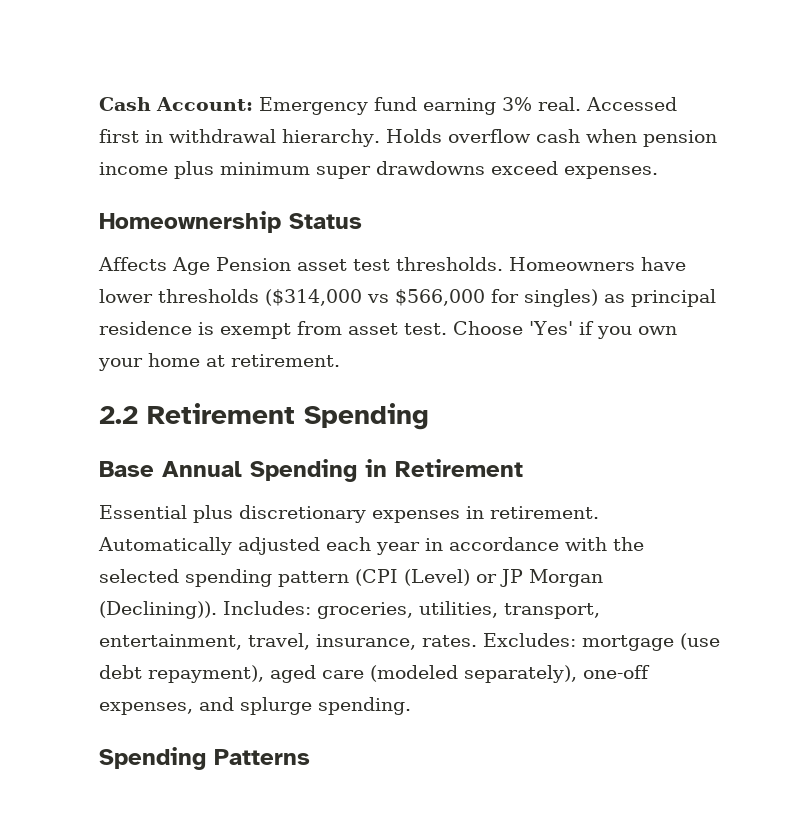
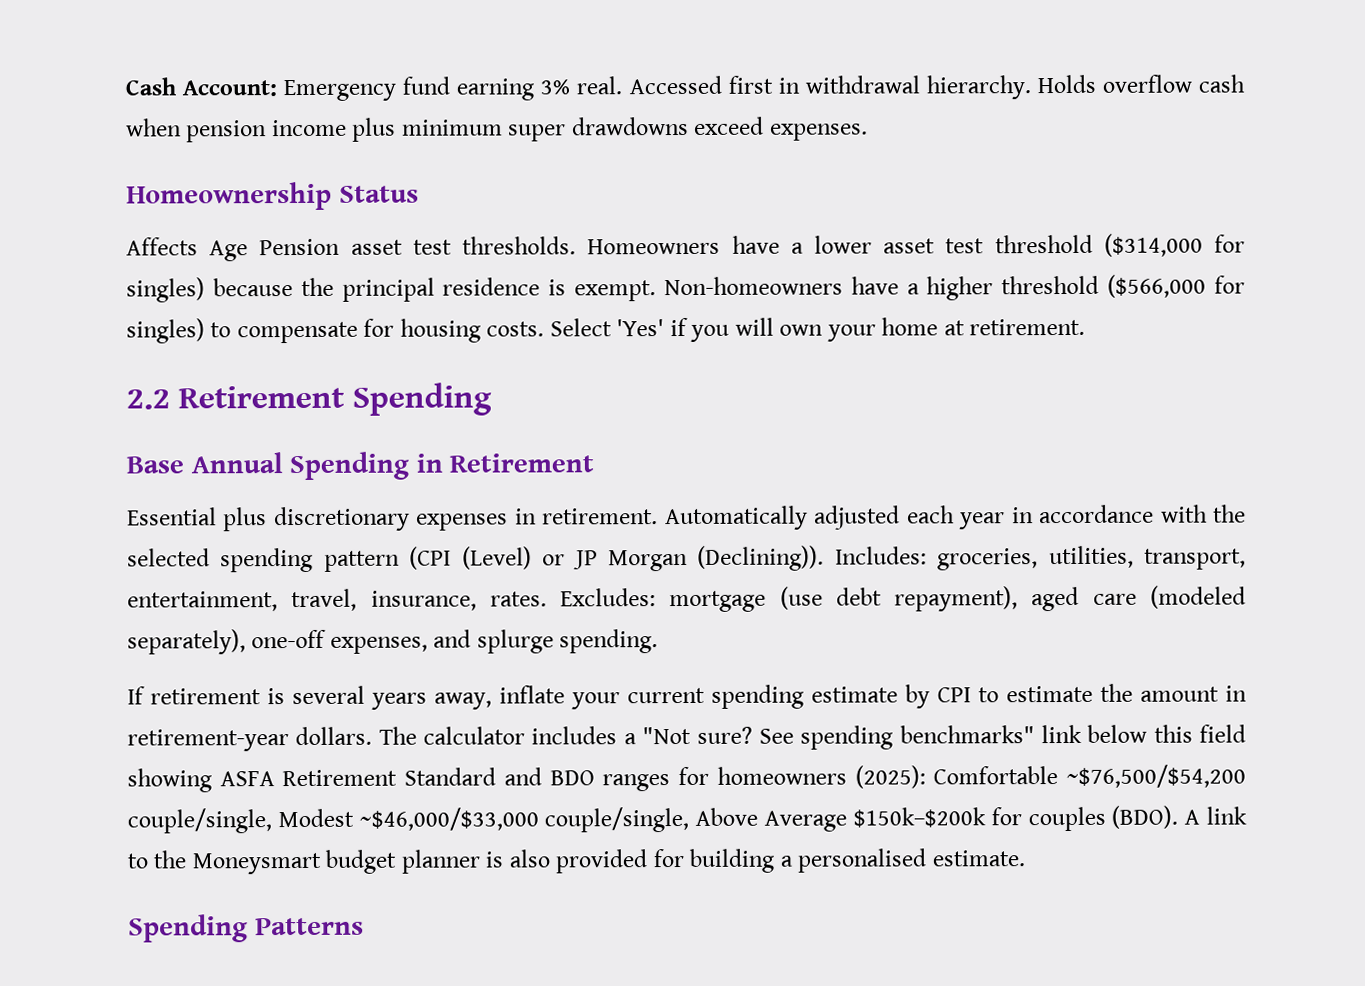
- Homeowners have lower thresholds ($314,000 vs $566,000 for singles) as principal residence is exempt from asset test. Choose 'Yes' if you own your home at retirement.
+ Homeowners have a lower asset test threshold ($314,000 for singles) because the principal residence is exempt. Non-homeowners have a higher threshold ($566,000 for singles) to compensate for housing costs. Select 'Yes' if you will own your home at retirement.
+ If retirement is several years away, inflate your current spending estimate by CPI to estimate the amount in retirement-year dollars. The calculator includes a "Not sure? See spending benchmarks" link below this field showing ASFA Retirement Standard and BDO ranges for homeowners (2025): Comfortable ~$76,500/$54,200 couple/single, Modest ~$46,000/$33,000 couple/single, Above Average $150k–$200k for couples (BDO). A link to the Moneysmart budget planner is also provided for building a personalised estimate.

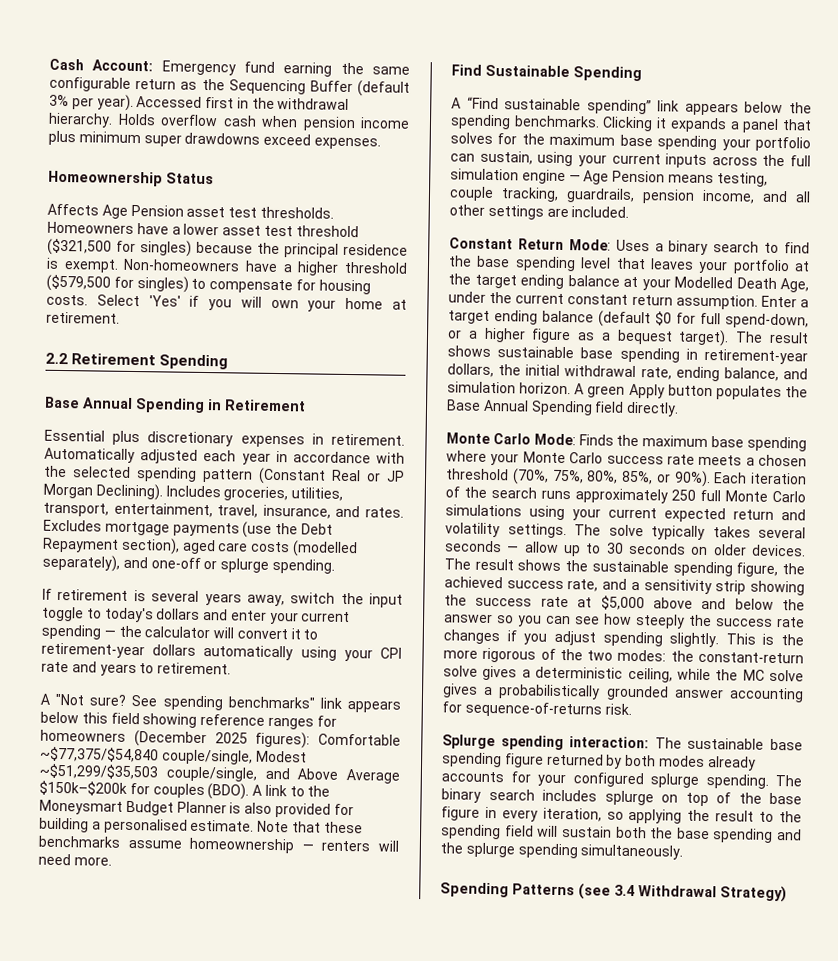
- Cash Account: Emergency fund earning 3% real.
+ Cash Account: Emergency fund earning the same configurable return as the Sequencing Buffer (default 3% per year).
- Accessed first in withdrawal hierarchy.
+ Accessed first in the withdrawal hierarchy.
- Homeowners have a lower asset test threshold ($314,000 for singles) because the principal residence is exempt.
+ Homeowners have a lower asset test threshold ($321,500 for singles) because the principal residence is exempt.
- Non-homeowners have a higher threshold ($566,000 for singles) to compensate for housing costs.
+ Non-homeowners have a higher threshold ($579,500 for singles) to compensate for housing costs.
- Automatically adjusted each year in accordance with the selected spending pattern (CPI (Level) or JP Morgan (Declining)). Includes: groceries, utilities, transport, entertainment, travel, insurance, rates. Excludes: mortgage (use debt repayment), aged care (modeled separately), one-off expenses, and splurge spending.
+ Automatically adjusted each year in accordance with the selected spending pattern (Constant Real or JP Morgan Declining). Includes groceries, utilities, transport, entertainment, travel, insurance, and rates. Excludes mortgage payments (use the Debt Repayment section), aged care costs (modelled separately), and one-off or splurge spending.
- If retirement is several years away, inflate your current spending estimate by CPI to estimate the amount in retirement-year dollars. The calculator includes a "Not sure?
+ If retirement is several years away, switch the input toggle to today's dollars and enter your current spending — the calculator will convert it to retirement-year dollars automatically using your CPI rate and years to retirement.
+ A "Not sure?
- See spending benchmarks" link below this field showing ASFA Retirement Standard and BDO ranges for homeowners (2025): Comfortable ~$76,500/$54,200 couple/single, Modest ~$46,000/$33,000 couple/single, Above Average $150k–$200k for couples (BDO).
+ See spending benchmarks" link appears below this field showing reference ranges for homeowners (December 2025 figures): Comfortable ~$77,375/$54,840 couple/single, Modest ~$51,299/$35,503 couple/single, and Above Average $150k–$200k for couples (BDO).
- A link to the Moneysmart budget planner is also provided for building a personalised estimate.
- Spending Patterns
+ A link to the Moneysmart Budget Planner is also provided for building a personalised estimate. Note that these benchmarks assume homeownership — renters will need more.
+ Find Sustainable Spending
+ A “Find sustainable spending” link appears below the spending benchmarks. Clicking it expands a panel that solves for the maximum base spending your portfolio can sustain, using your current inputs across the full simulation engine — Age Pension means testing, couple tracking, guardrails, pension income, and all other settings are included.
+ Constant Return Mode: Uses a binary search to find the base spending level that leaves your portfolio at the target ending balance at your Modelled Death Age, under the current constant return assumption. Enter a target ending balance (default $0 for full spend-down, or a higher figure as a bequest target). The result shows sustainable base spending in retirement-year dollars, the initial withdrawal rate, ending balance, and simulation horizon. A green Apply button populates the Base Annual Spending field directly.
+ Monte Carlo Mode: Finds the maximum base spending where your Monte Carlo success rate meets a chosen threshold (70%, 75%, 80%, 85%, or 90%). Each iteration of the search runs approximately 250 full Monte Carlo simulations using your current expected return and volatility settings. The solve typically takes several seconds — allow up to 30 seconds on older devices. The result shows the sustainable spending figure, the achieved success rate, and a sensitivity strip showing the success rate at $5,000 above and below the answer so you can see how steeply the success rate changes if you adjust spending slightly. This is the more rigorous of the two modes: the constant-return solve gives a deterministic ceiling, while the MC solve gives a probabilistically grounded answer accounting for sequence-of-returns risk.
+ Splurge spending interaction: The sustainable base spending figure returned by both modes already accounts for your configured splurge spending. The binary search includes splurge on top of the base figure in every iteration, so applying the result to the spending field will sustain both the base spending and the splurge spending simultaneously.
+ Spending Patterns (see 3.4 Withdrawal Strategy)

